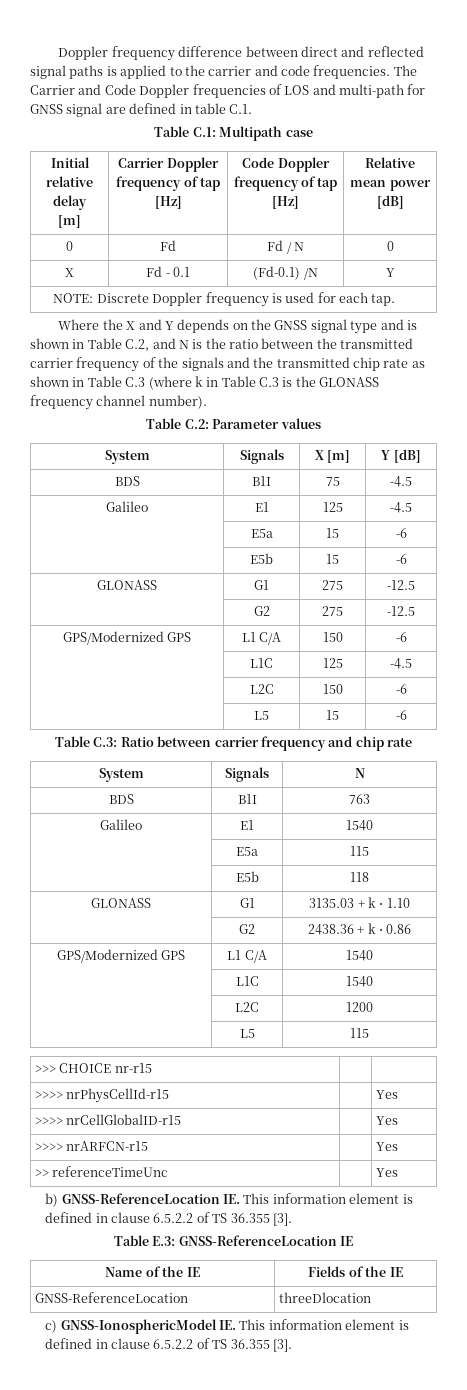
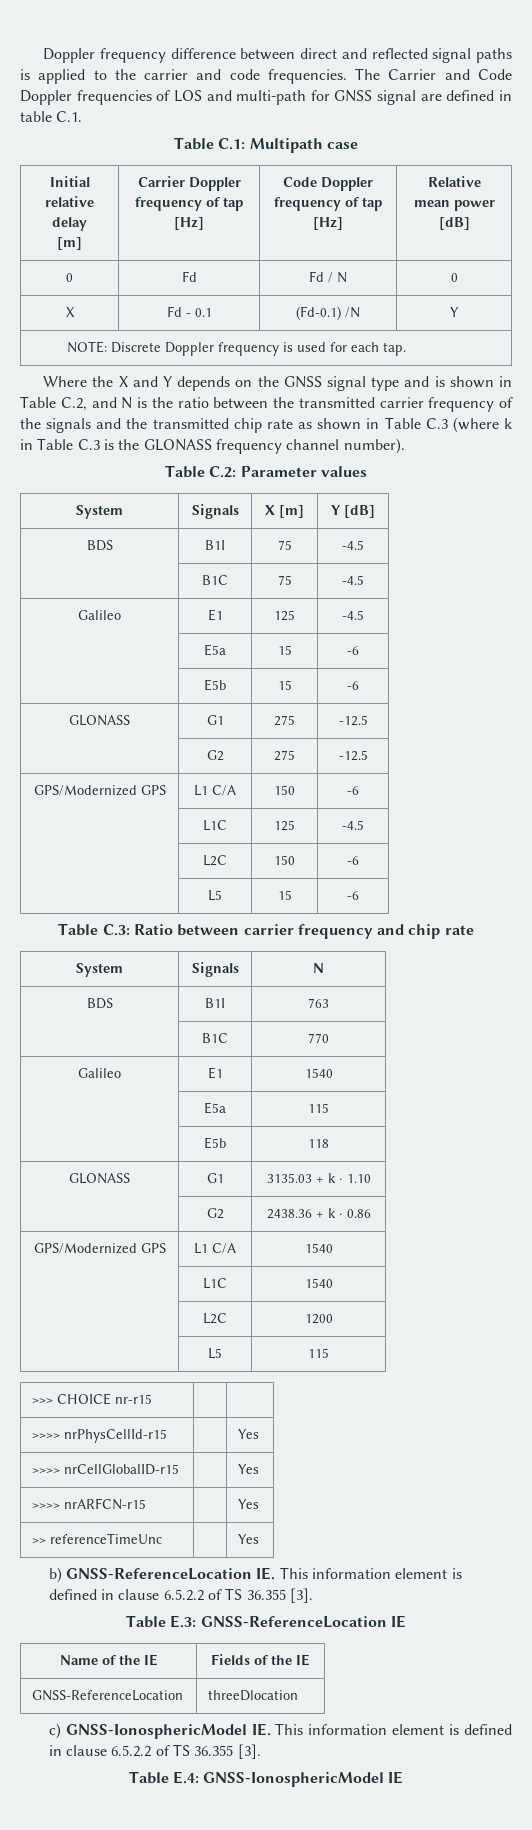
+ | B1C | 75 | -4.5
+ | B1C | 770
+ Table E.4: GNSS-IonosphericModel IE

